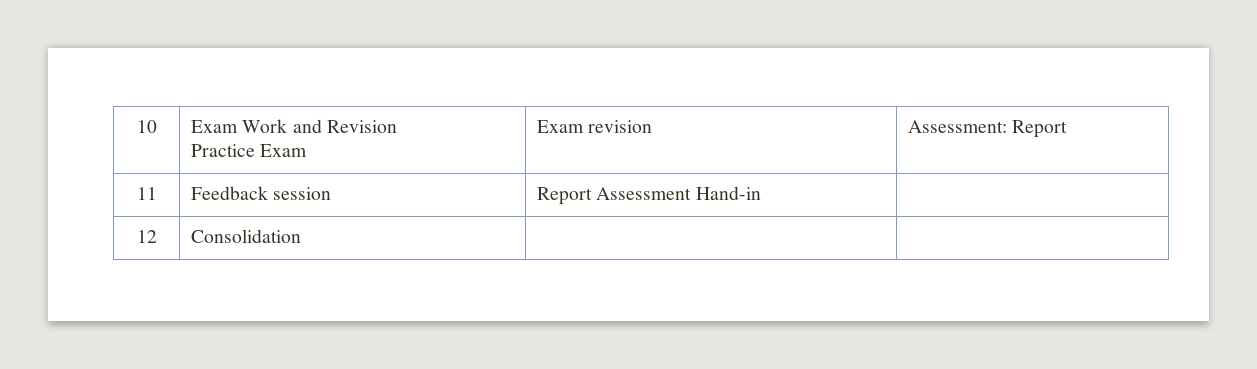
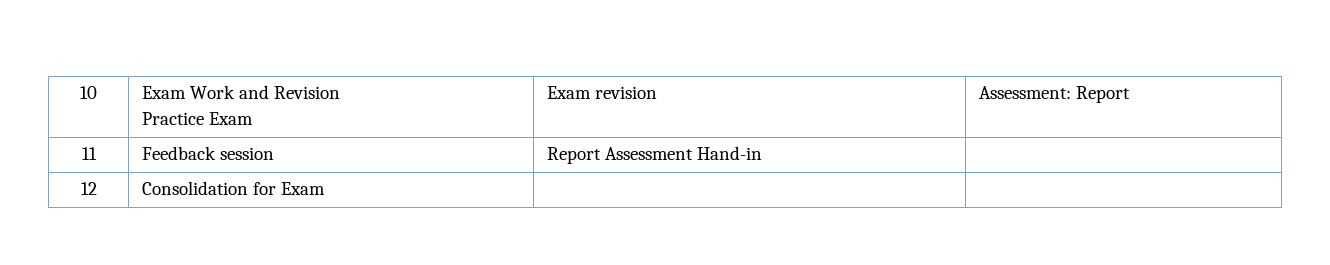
- 12 | Consolidation | |
+ 12 | Consolidation for Exam | |

